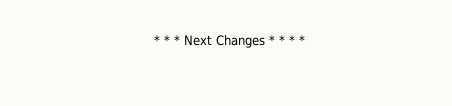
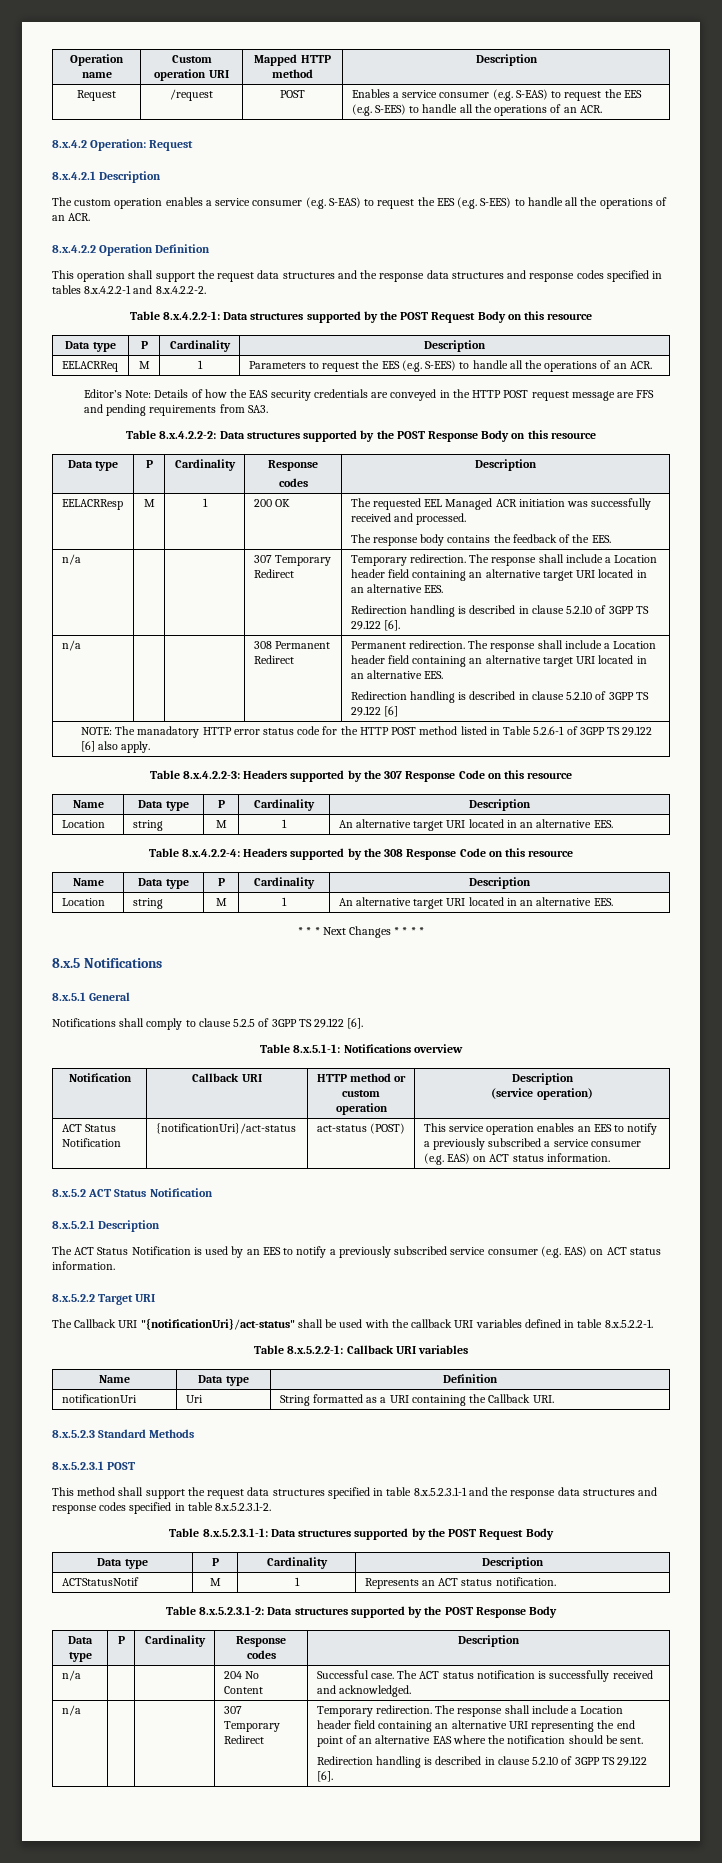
+ Operation name | Custom operation URI | Mapped HTTP method | Description
+ Request | /request | POST | Enables a service consumer (e.g. S-EAS) to request the EES (e.g. S-EES) to handle all the operations of an ACR.
+ 8.x.4.2 Operation: Request
+ 8.x.4.2.1 Description
+ The custom operation enables a service consumer (e.g. S-EAS) to request the EES (e.g. S-EES) to handle all the operations of an ACR.
+ 8.x.4.2.2 Operation Definition
+ This operation shall support the request data structures and the response data structures and response codes specified in tables 8.x.4.2.2-1 and 8.x.4.2.2-2.
+ Table 8.x.4.2.2-1: Data structures supported by the POST Request Body on this resource
+ Data type | P | Cardinality | Description
+ EELACRReq | M | 1 | Parameters to request the EES (e.g. S-EES) to handle all the operations of an ACR.
+ Editor’s Note: Details of how the EAS security credentials are conveyed in the HTTP POST request message are FFS and pending requirements from SA3.
+ Table 8.x.4.2.2-2: Data structures supported by the POST Response Body on this resource
+ Data type | P | Cardinality | Response
+ codes | Description
+ EELACRResp | M | 1 | 200 OK | The requested EEL Managed ACR initiation was successfully received and processed.
+ The response body contains the feedback of the EES.
+ n/a | | | 307 Temporary Redirect | Temporary redirection. The response shall include a Location header field containing an alternative target URI located in an alternative EES.
+ Redirection handling is described in clause 5.2.10 of 3GPP TS 29.122 [6].
+ n/a | | | 308 Permanent Redirect | Permanent redirection. The response shall include a Location header field containing an alternative target URI located in an alternative EES.
+ Redirection handling is described in clause 5.2.10 of 3GPP TS 29.122 [6]
+ NOTE: The manadatory HTTP error status code for the HTTP POST method listed in Table 5.2.6-1 of 3GPP TS 29.122 [6] also apply.
+ Table 8.x.4.2.2-3: Headers supported by the 307 Response Code on this resource
+ Name | Data type | P | Cardinality | Description
+ Location | string | M | 1 | An alternative target URI located in an alternative EES.
+ Table 8.x.4.2.2-4: Headers supported by the 308 Response Code on this resource
+ Name | Data type | P | Cardinality | Description
+ Location | string | M | 1 | An alternative target URI located in an alternative EES.
+ 8.x.5 Notifications
+ 8.x.5.1 General
+ Notifications shall comply to clause 5.2.5 of 3GPP TS 29.122 [6].
+ Table 8.x.5.1-1: Notifications overview
+ Notification | Callback URI | HTTP method or custom operation | Description
+ (service operation)
+ ACT Status Notification | {notificationUri}/act-status | act-status (POST) | This service operation enables an EES to notify a previously subscribed a service consumer (e.g. EAS) on ACT status information.
+ 8.x.5.2 ACT Status Notification
+ 8.x.5.2.1 Description
+ The ACT Status Notification is used by an EES to notify a previously subscribed service consumer (e.g. EAS) on ACT status information.
+ 8.x.5.2.2 Target URI
+ The Callback URI "{notificationUri}/act-status" shall be used with the callback URI variables defined in table 8.x.5.2.2-1.
+ Table 8.x.5.2.2-1: Callback URI variables
+ Name | Data type | Definition
+ notificationUri | Uri | String formatted as a URI containing the Callback URI.
+ 8.x.5.2.3 Standard Methods
+ 8.x.5.2.3.1 POST
+ This method shall support the request data structures specified in table 8.x.5.2.3.1-1 and the response data structures and response codes specified in table 8.x.5.2.3.1-2.
+ Table 8.x.5.2.3.1-1: Data structures supported by the POST Request Body
+ Data type | P | Cardinality | Description
+ ACTStatusNotif | M | 1 | Represents an ACT status notification.
+ Table 8.x.5.2.3.1-2: Data structures supported by the POST Response Body
+ Data type | P | Cardinality | Response codes | Description
+ n/a | | | 204 No Content | Successful case. The ACT status notification is successfully received and acknowledged.
+ n/a | | | 307 Temporary Redirect | Temporary redirection. The response shall include a Location header field containing an alternative URI representing the end point of an alternative EAS where the notification should be sent.
+ Redirection handling is described in clause 5.2.10 of 3GPP TS 29.122 [6].

